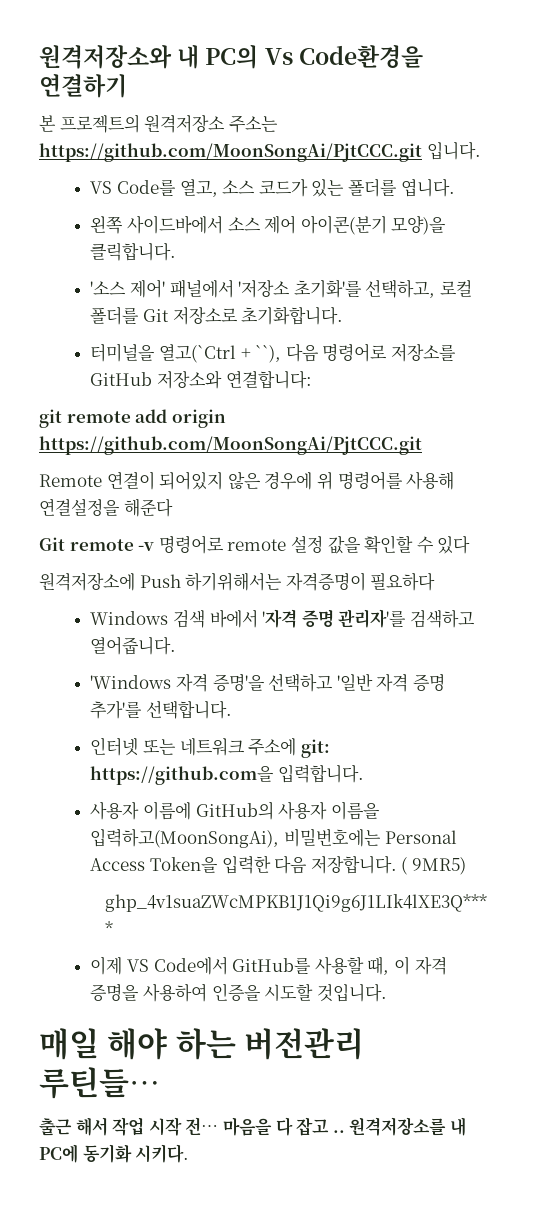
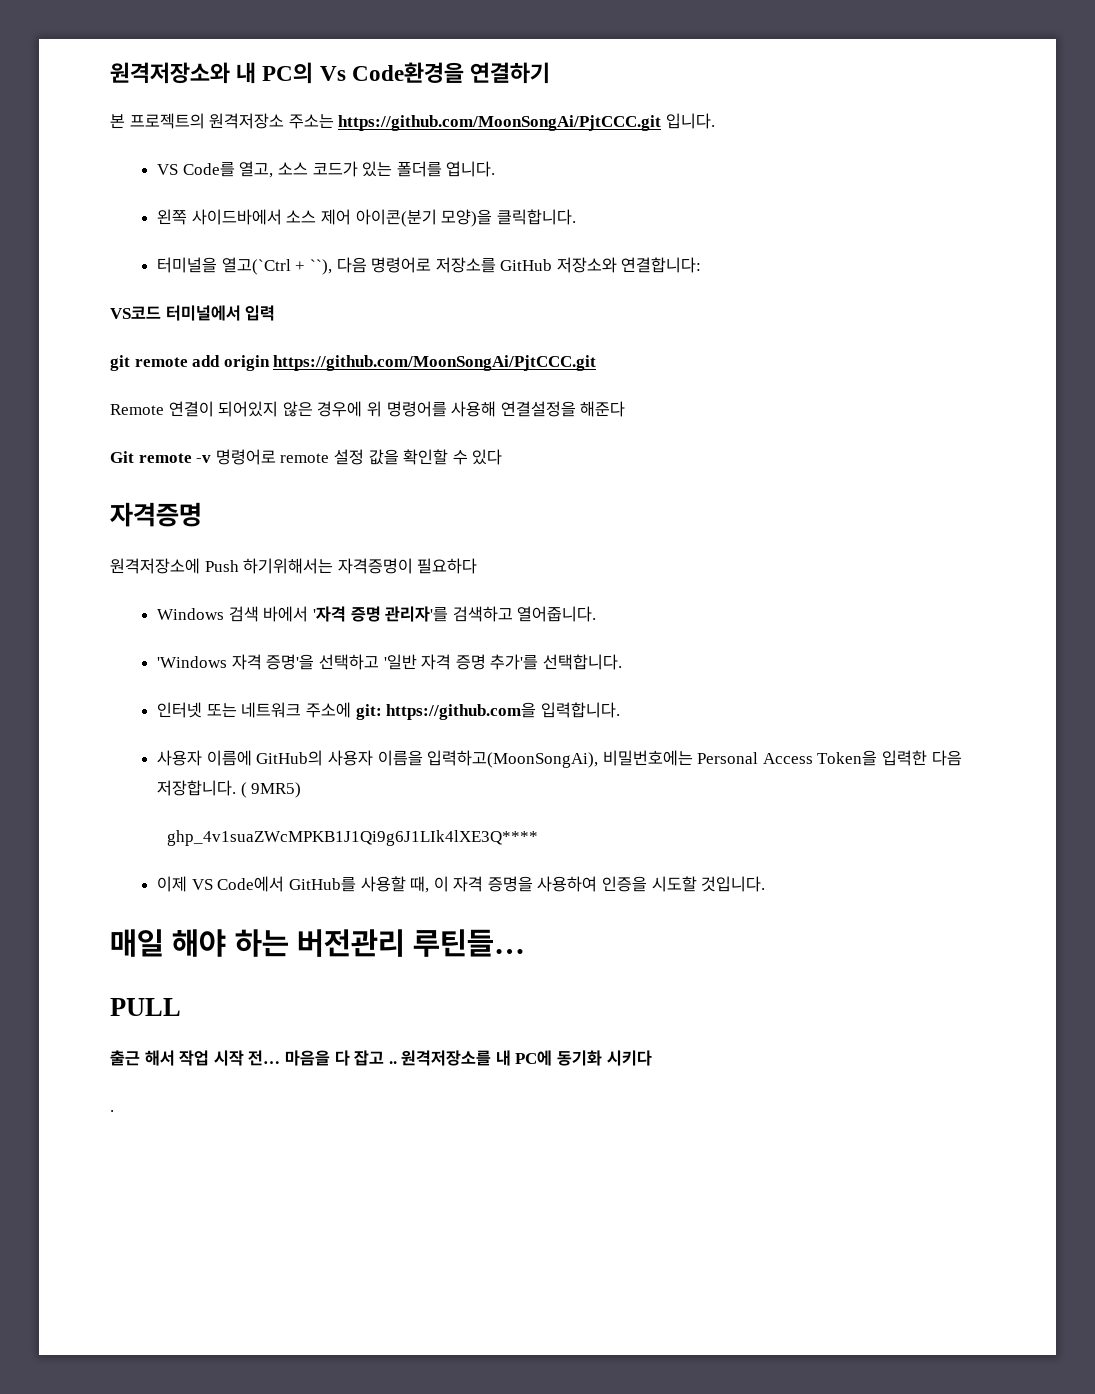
- '소스 제어' 패널에서 '저장소 초기화'를 선택하고, 로컬 폴더를 Git 저장소로 초기화합니다.
+ VS코드 터미널에서 입력
+ 자격증명
+ PULL
- 원격저장소를 내 PC에 동기화 시키다.
+ 원격저장소를 내 PC에 동기화 시키다
+ .

